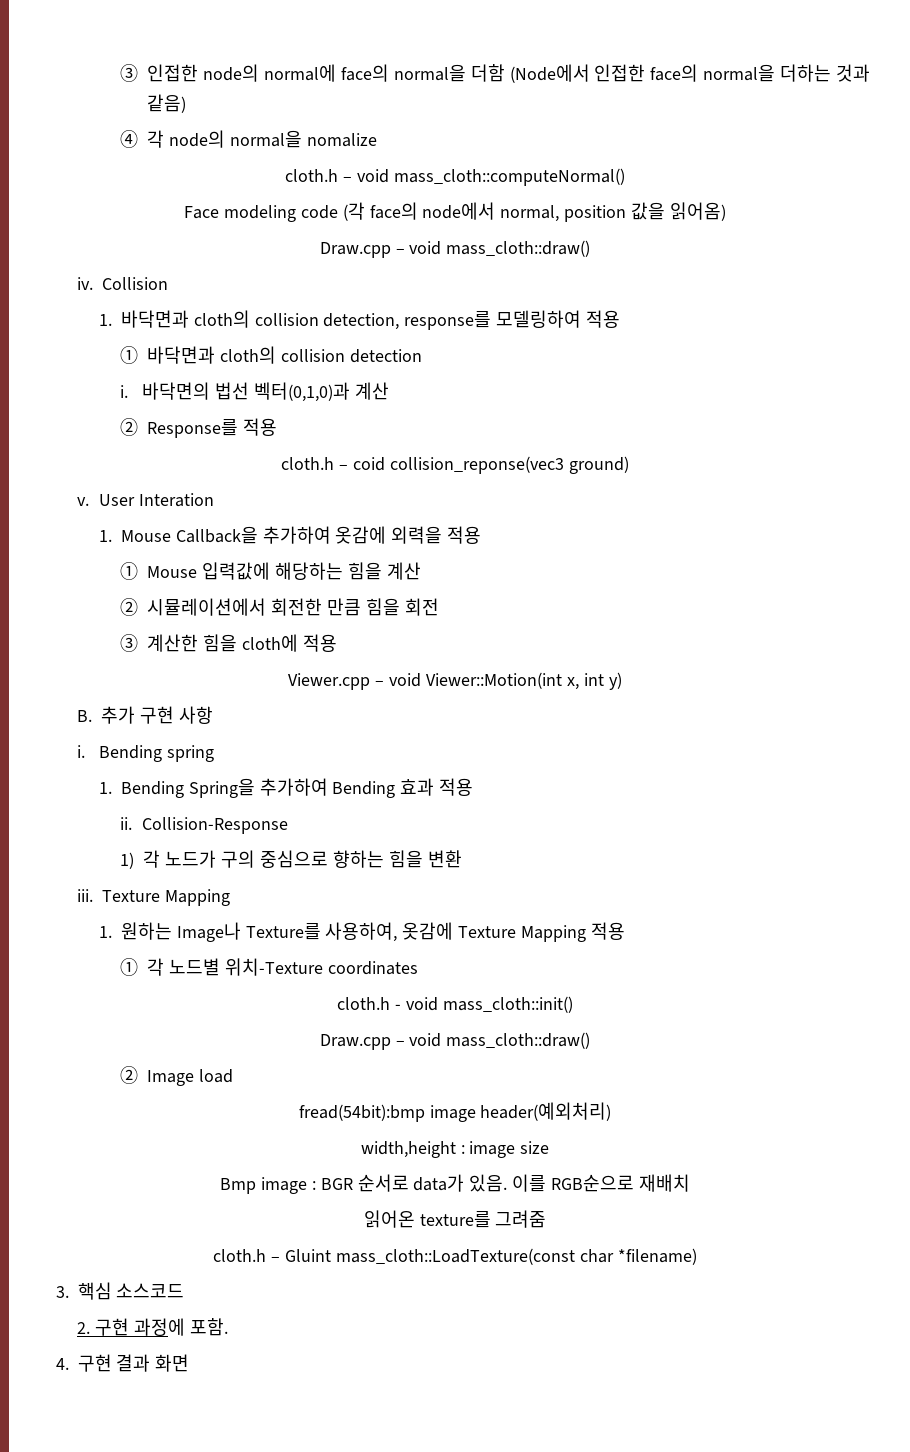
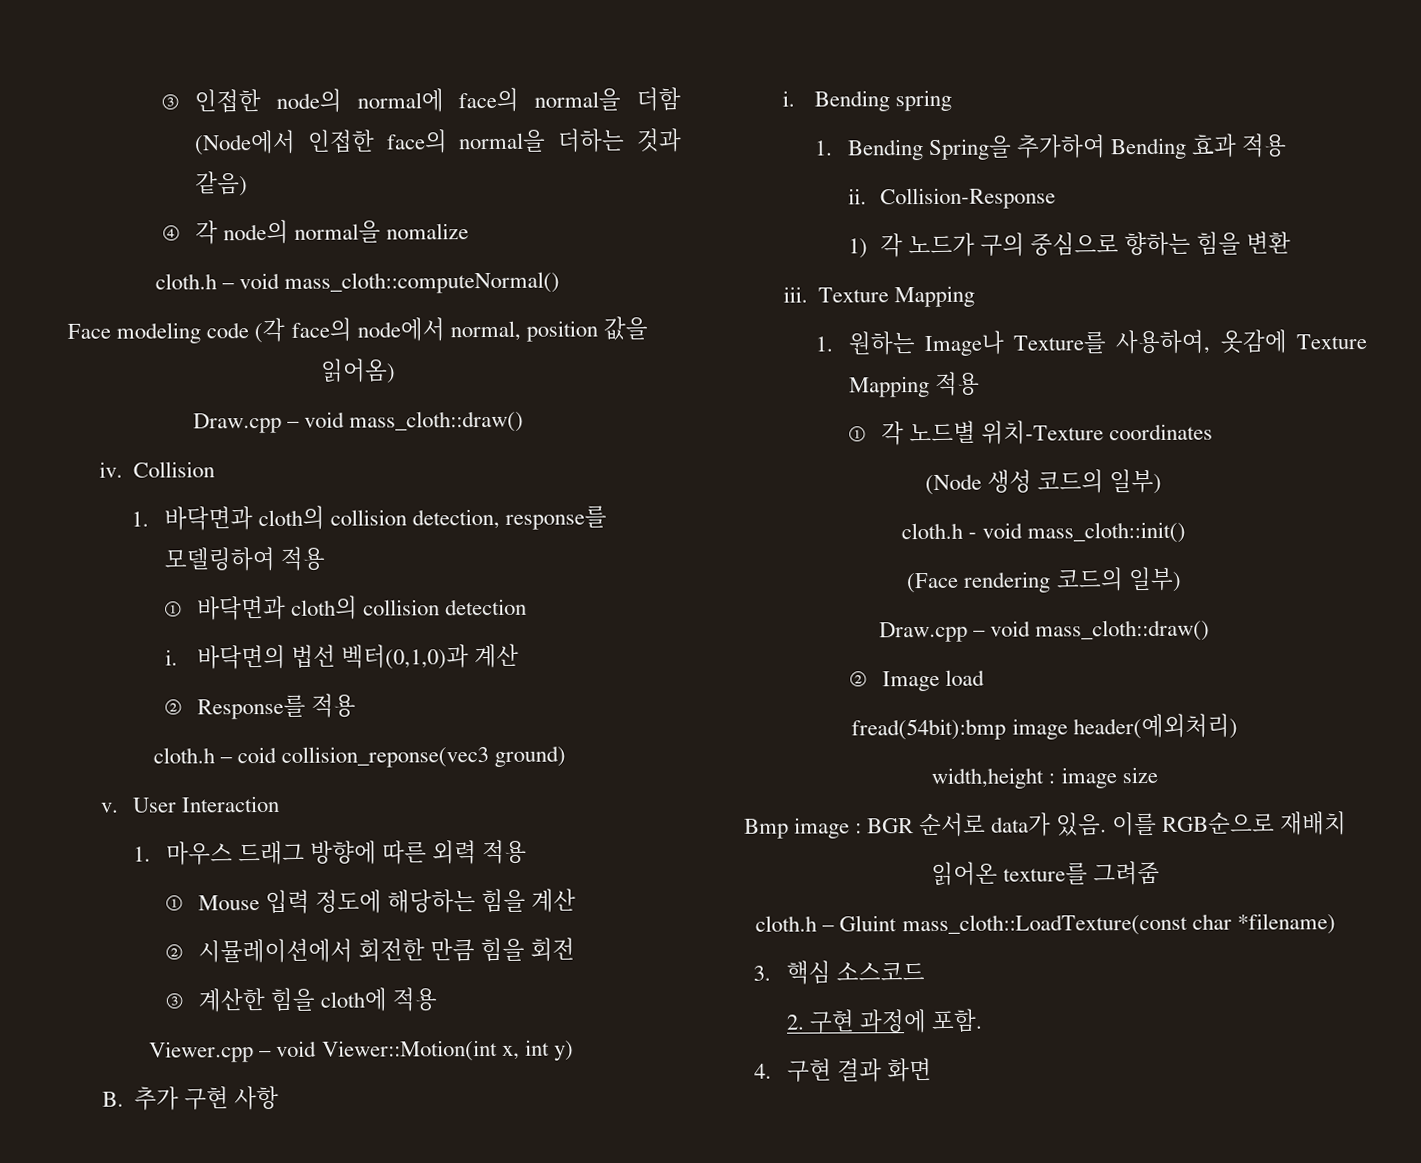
- User Interation
- 1. Mouse Callback을 추가하여 옷감에 외력을 적용
+ User Interaction
+ 1. 마우스 드래그 방향에 따른 외력 적용
- ① Mouse 입력값에 해당하는 힘을 계산
+ ① Mouse 입력 정도에 해당하는 힘을 계산
+ (Node 생성 코드의 일부)
+ (Face rendering 코드의 일부)

